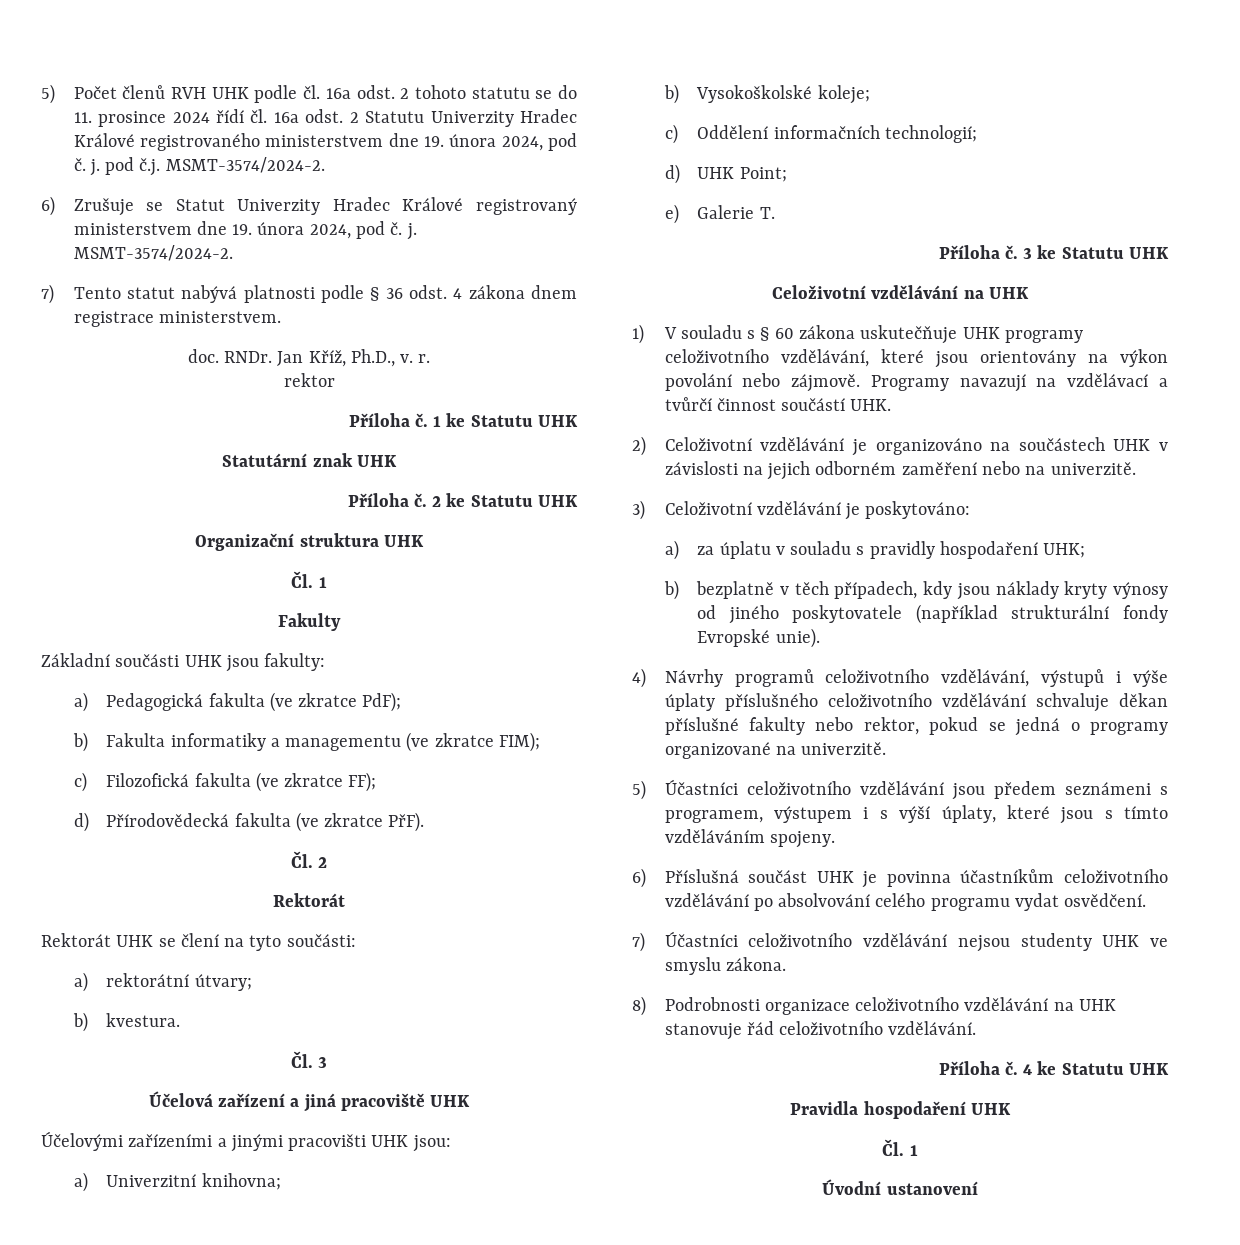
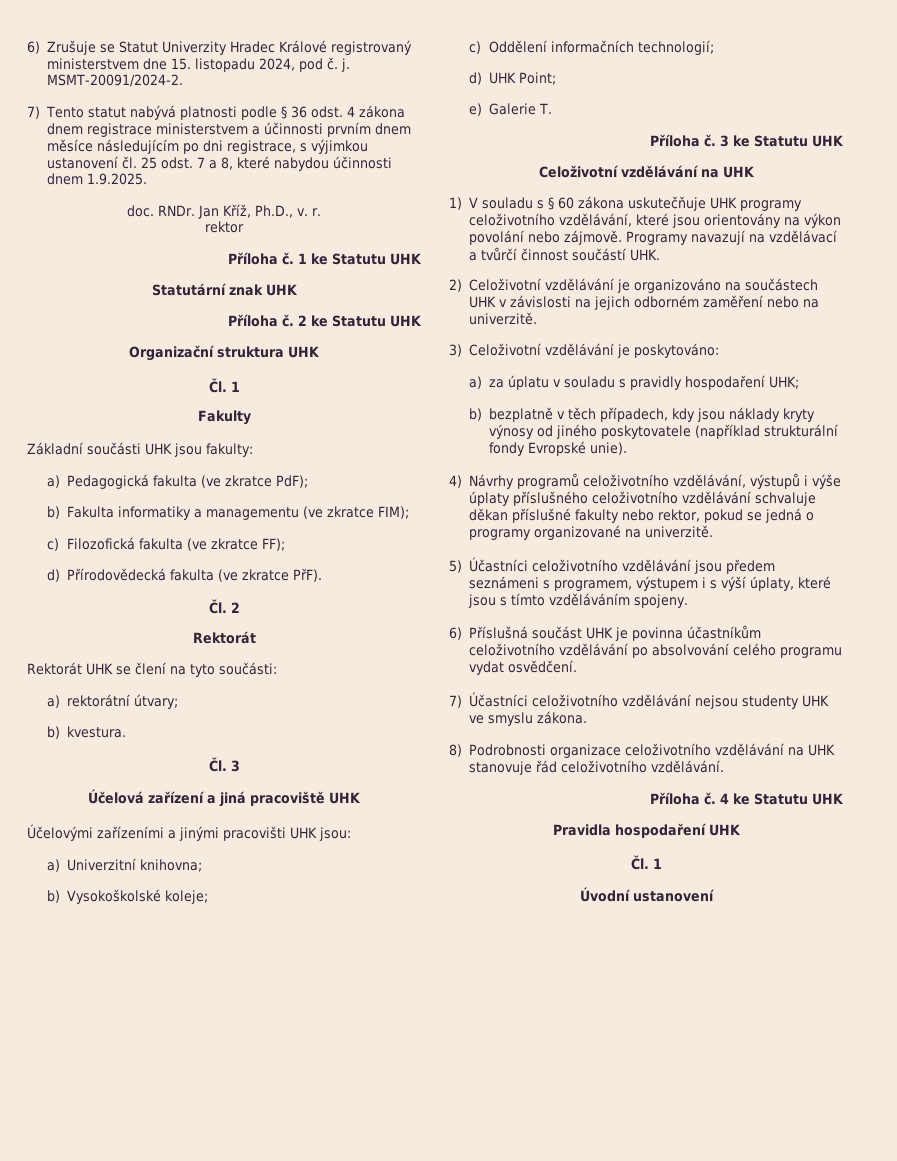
- 5) Počet členů RVH UHK podle čl. 16a odst. 2 tohoto statutu se do 11. prosince 2024 řídí čl. 16a odst. 2 Statutu Univerzity Hradec Králové registrovaného ministerstvem dne 19. února 2024, pod č. j. pod č.j. MSMT-3574/2024-2.
- 6) Zrušuje se Statut Univerzity Hradec Králové registrovaný ministerstvem dne 19. února 2024, pod č. j. MSMT-3574/2024-2.
+ 6) Zrušuje se Statut Univerzity Hradec Králové registrovaný ministerstvem dne 15. listopadu 2024, pod č. j. MSMT-20091/2024-2.
- 7) Tento statut nabývá platnosti podle § 36 odst. 4 zákona dnem registrace ministerstvem.
+ 7) Tento statut nabývá platnosti podle § 36 odst. 4 zákona dnem registrace ministerstvem a účinnosti prvním dnem měsíce následujícím po dni registrace, s výjimkou ustanovení čl. 25 odst. 7 a 8, které nabydou účinnosti dnem 1.9.2025.

